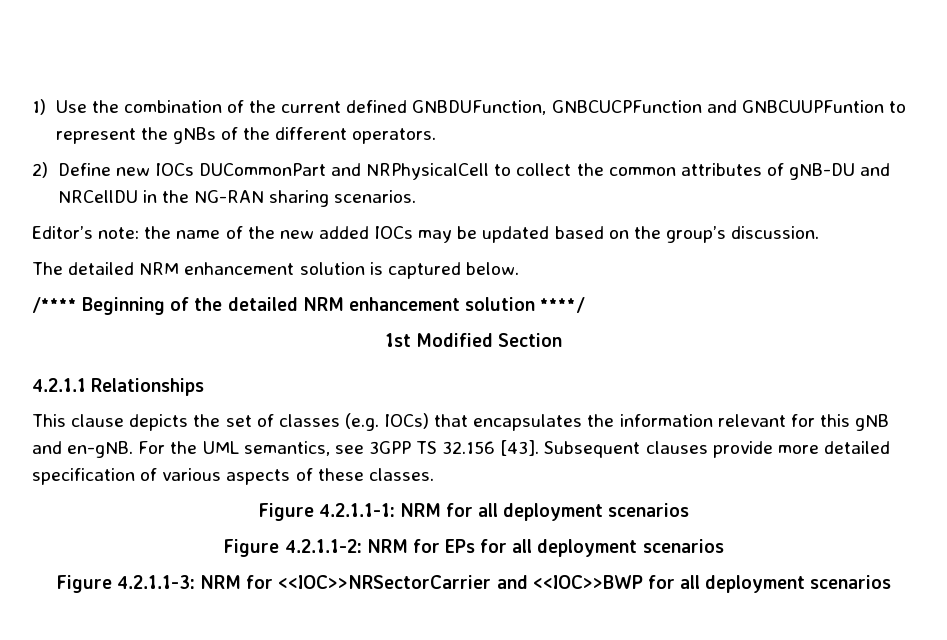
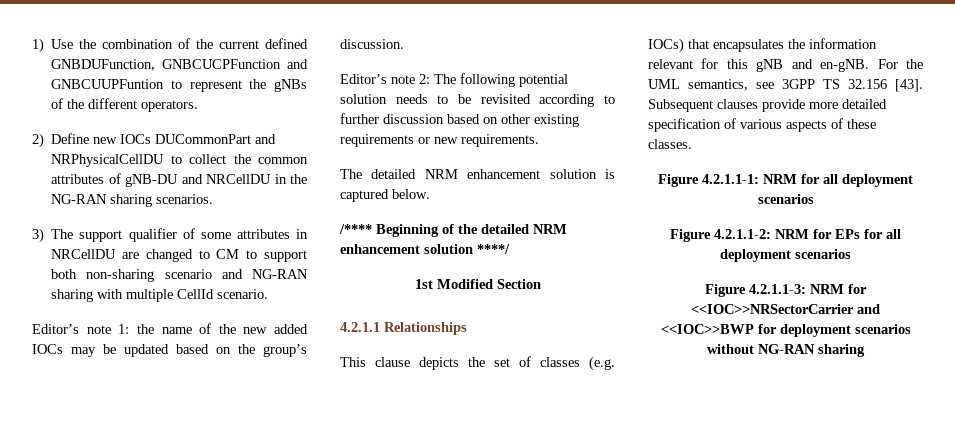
- 2) Define new IOCs DUCommonPart and NRPhysicalCell to collect the common attributes of gNB-DU and NRCellDU in the NG-RAN sharing scenarios.
+ 2) Define new IOCs DUCommonPart and NRPhysicalCellDU to collect the common attributes of gNB-DU and NRCellDU in the NG-RAN sharing scenarios.
- Editor’s note: the name of the new added IOCs may be updated based on the group’s discussion.
+ 3) The support qualifier of some attributes in NRCellDU are changed to CM to support both non-sharing scenario and NG-RAN sharing with multiple CellId scenario.
+ Editor’s note 1: the name of the new added IOCs may be updated based on the group’s discussion.
+ Editor’s note 2: The following potential solution needs to be revisited according to further discussion based on other existing requirements or new requirements.
- Figure 4.2.1.1-3: NRM for <<IOC>>NRSectorCarrier and <<IOC>>BWP for all deployment scenarios
+ Figure 4.2.1.1-3: NRM for <<IOC>>NRSectorCarrier and <<IOC>>BWP for deployment scenarios without NG-RAN sharing

